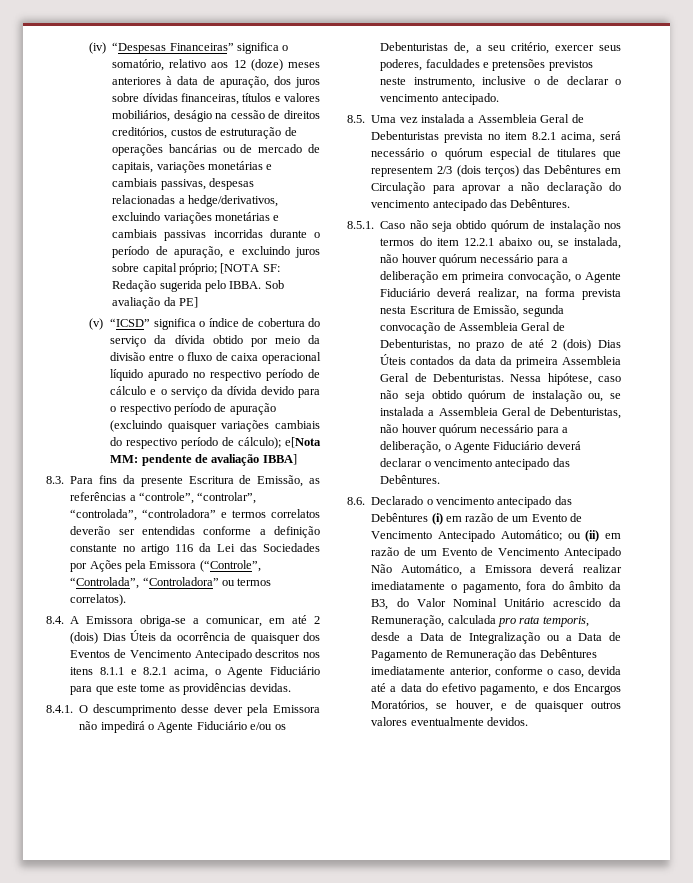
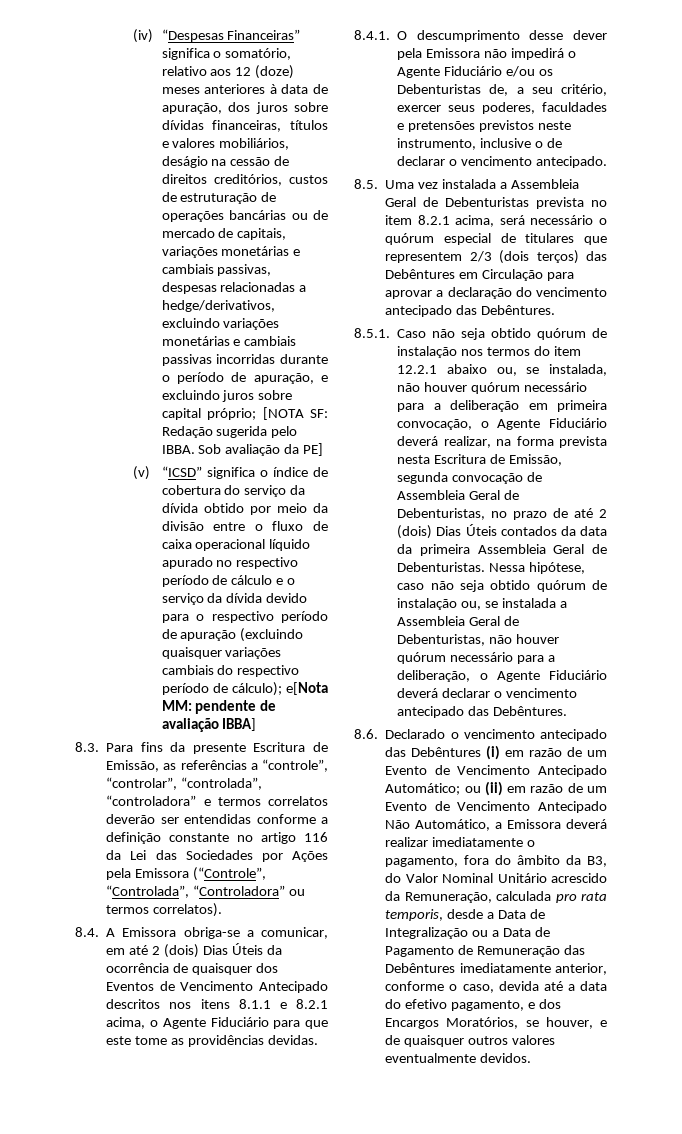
- 8.5. Uma vez instalada a Assembleia Geral de Debenturistas prevista no item 8.2.1 acima, será necessário o quórum especial de titulares que representem 2/3 (dois terços) das Debêntures em Circulação para aprovar a não declaração do vencimento antecipado das Debêntures.
+ 8.5. Uma vez instalada a Assembleia Geral de Debenturistas prevista no item 8.2.1 acima, será necessário o quórum especial de titulares que representem 2/3 (dois terços) das Debêntures em Circulação para aprovar a declaração do vencimento antecipado das Debêntures.

